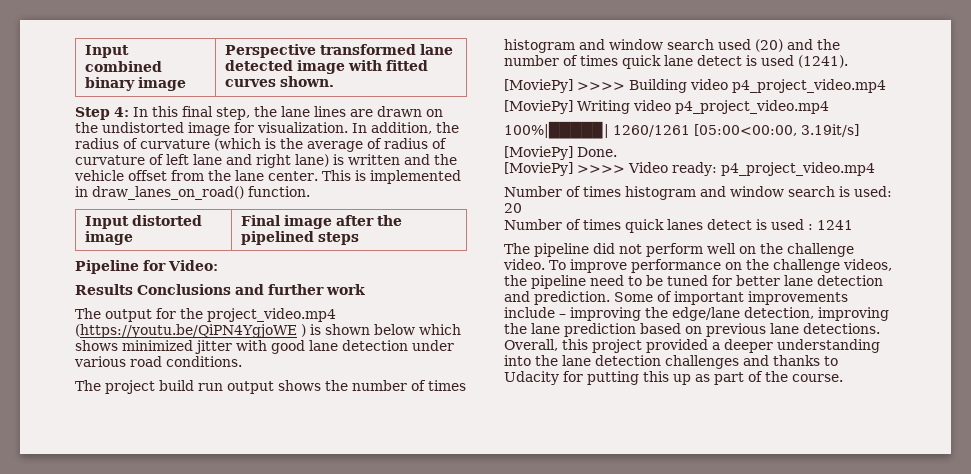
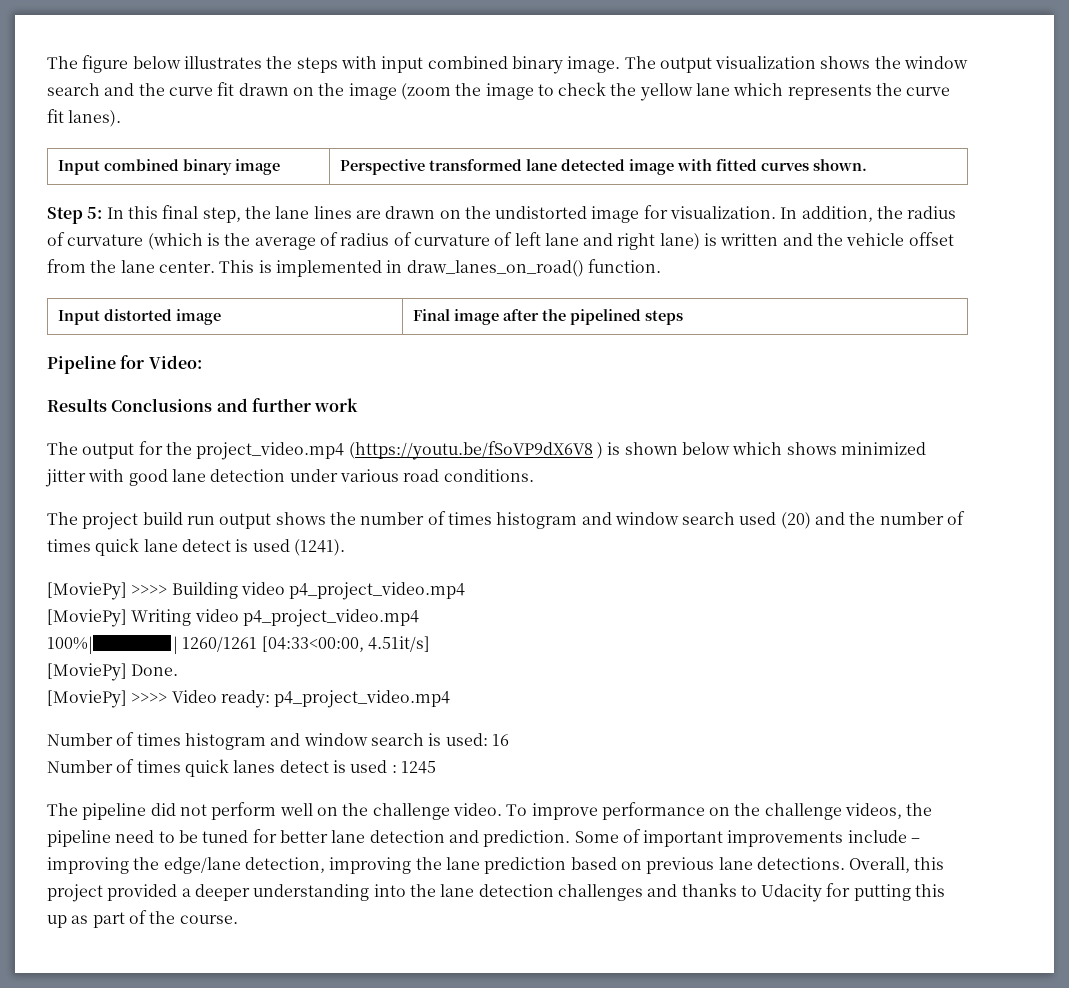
+ The figure below illustrates the steps with input combined binary image. The output visualization shows the window search and the curve fit drawn on the image (zoom the image to check the yellow lane which represents the curve fit lanes).
- Step 4: In this final step, the lane lines are drawn on the undistorted image for visualization.
+ Step 5: In this final step, the lane lines are drawn on the undistorted image for visualization.
- The output for the project_video.mp4 (https://youtu.be/QiPN4YgjoWE ) is shown below which shows minimized jitter with good lane detection under various road conditions.
+ The output for the project_video.mp4 (https://youtu.be/fSoVP9dX6V8 ) is shown below which shows minimized jitter with good lane detection under various road conditions.
- 100%|████▉| 1260/1261 [05:00<00:00, 3.19it/s]
+ 100%|████▉| 1260/1261 [04:33<00:00, 4.51it/s]
- Number of times histogram and window search is used: 20
+ Number of times histogram and window search is used: 16
- Number of times quick lanes detect is used : 1241
+ Number of times quick lanes detect is used : 1245

